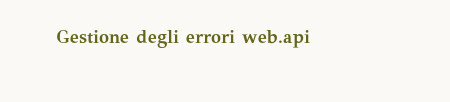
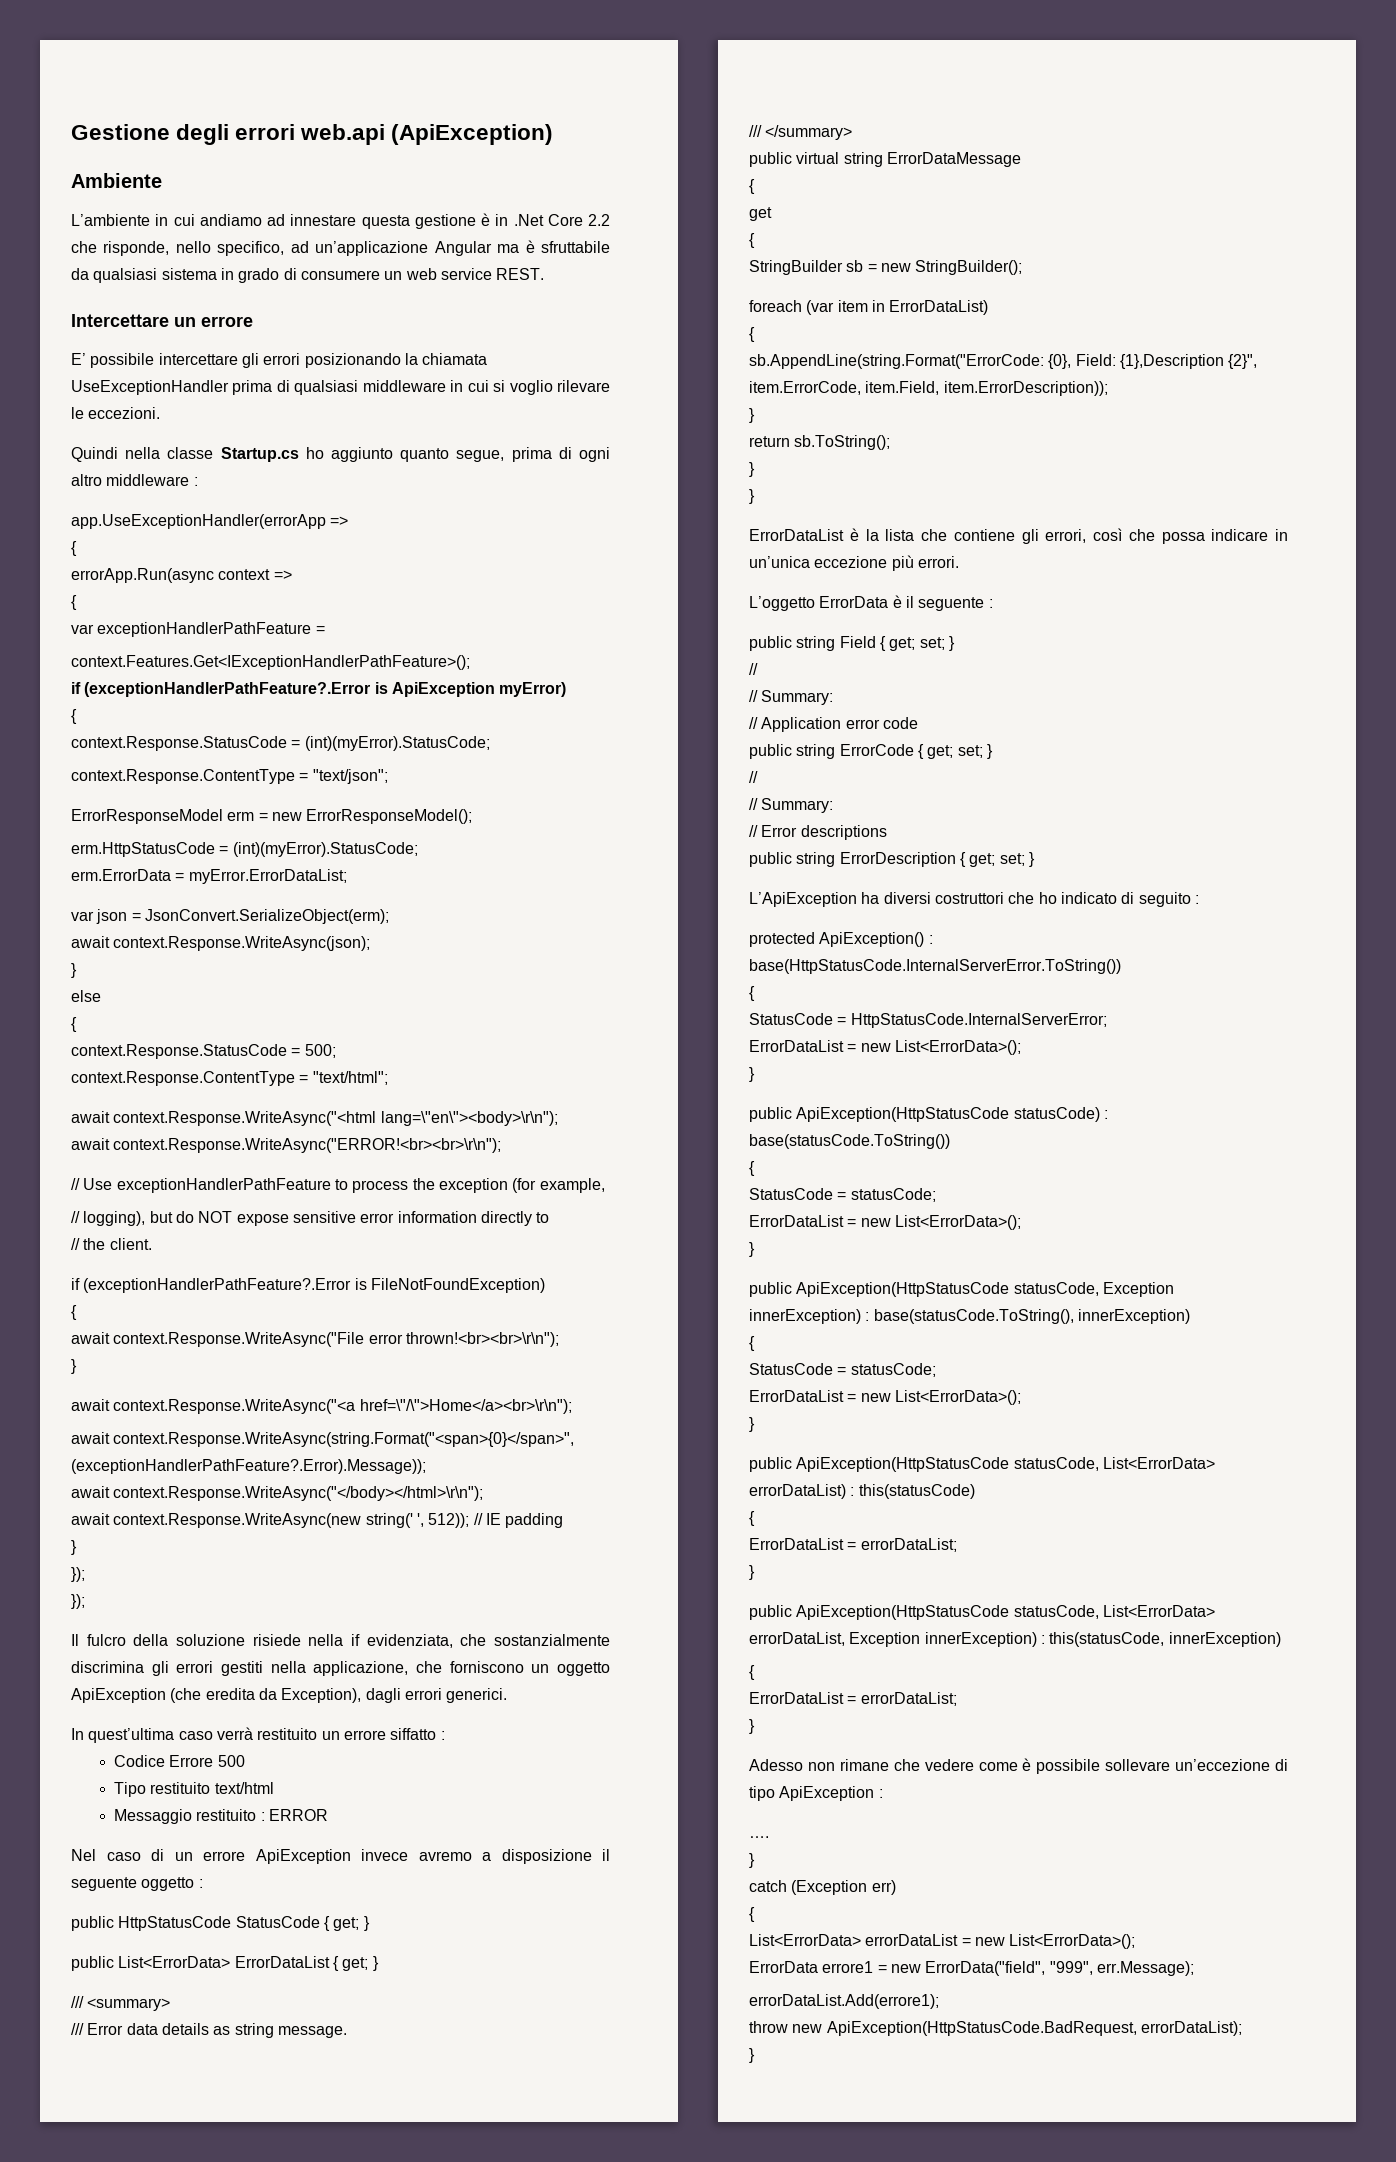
- Gestione degli errori web.api
+ Gestione degli errori web.api (ApiException)
+ Ambiente
+ L’ambiente in cui andiamo ad innestare questa gestione è in .Net Core 2.2 che risponde, nello specifico, ad un’applicazione Angular ma è sfruttabile da qualsiasi sistema in grado di consumere un web service REST.
+ Intercettare un errore
+ E’ possibile intercettare gli errori posizionando la chiamata UseExceptionHandler prima di qualsiasi middleware in cui si voglio rilevare le eccezioni.
+ Quindi nella classe Startup.cs ho aggiunto quanto segue, prima di ogni altro middleware :
+ app.UseExceptionHandler(errorApp =>
+ {
+ errorApp.Run(async context =>
+ {
+ var exceptionHandlerPathFeature =
+ context.Features.Get<IExceptionHandlerPathFeature>();
+ if (exceptionHandlerPathFeature?.Error is ApiException myError)
+ {
+ context.Response.StatusCode = (int)(myError).StatusCode;
+ context.Response.ContentType = "text/json";
+ ErrorResponseModel erm = new ErrorResponseModel();
+ erm.HttpStatusCode = (int)(myError).StatusCode;
+ erm.ErrorData = myError.ErrorDataList;
+ var json = JsonConvert.SerializeObject(erm);
+ await context.Response.WriteAsync(json);
+ }
+ else
+ {
+ context.Response.StatusCode = 500;
+ context.Response.ContentType = "text/html";
+ await context.Response.WriteAsync("<html lang=\"en\"><body>\r\n");
+ await context.Response.WriteAsync("ERROR!<br><br>\r\n");
+ // Use exceptionHandlerPathFeature to process the exception (for example,
+ // logging), but do NOT expose sensitive error information directly to
+ // the client.
+ if (exceptionHandlerPathFeature?.Error is FileNotFoundException)
+ {
+ await context.Response.WriteAsync("File error thrown!<br><br>\r\n");
+ }
+ await context.Response.WriteAsync("<a href=\"/\">Home</a><br>\r\n");
+ await context.Response.WriteAsync(string.Format("<span>{0}</span>", (exceptionHandlerPathFeature?.Error).Message));
+ await context.Response.WriteAsync("</body></html>\r\n");
+ await context.Response.WriteAsync(new string(' ', 512)); // IE padding
+ }
+ });
+ });
+ Il fulcro della soluzione risiede nella if evidenziata, che sostanzialmente discrimina gli errori gestiti nella applicazione, che forniscono un oggetto ApiException (che eredita da Exception), dagli errori generici.
+ In quest’ultima caso verrà restituito un errore siffatto :
+ Codice Errore 500
+ Tipo restituito text/html
+ Messaggio restituito : ERROR
+ Nel caso di un errore ApiException invece avremo a disposizione il seguente oggetto :
+ public HttpStatusCode StatusCode { get; }
+ public List<ErrorData> ErrorDataList { get; }
+ /// <summary>
+ /// Error data details as string message.
+ /// </summary>
+ public virtual string ErrorDataMessage
+ {
+ get
+ {
+ StringBuilder sb = new StringBuilder();
+ foreach (var item in ErrorDataList)
+ {
+ sb.AppendLine(string.Format("ErrorCode: {0}, Field: {1},Description {2}", item.ErrorCode, item.Field, item.ErrorDescription));
+ }
+ return sb.ToString();
+ }
+ }
+ ErrorDataList è la lista che contiene gli errori, così che possa indicare in un’unica eccezione più errori.
+ L’oggetto ErrorData è il seguente :
+ public string Field { get; set; }
+ //
+ // Summary:
+ // Application error code
+ public string ErrorCode { get; set; }
+ //
+ // Summary:
+ // Error descriptions
+ public string ErrorDescription { get; set; }
+ L’ApiException ha diversi costruttori che ho indicato di seguito :
+ protected ApiException() : base(HttpStatusCode.InternalServerError.ToString())
+ {
+ StatusCode = HttpStatusCode.InternalServerError;
+ ErrorDataList = new List<ErrorData>();
+ }
+ public ApiException(HttpStatusCode statusCode) : base(statusCode.ToString())
+ {
+ StatusCode = statusCode;
+ ErrorDataList = new List<ErrorData>();
+ }
+ public ApiException(HttpStatusCode statusCode, Exception innerException) : base(statusCode.ToString(), innerException)
+ {
+ StatusCode = statusCode;
+ ErrorDataList = new List<ErrorData>();
+ }
+ public ApiException(HttpStatusCode statusCode, List<ErrorData> errorDataList) : this(statusCode)
+ {
+ ErrorDataList = errorDataList;
+ }
+ public ApiException(HttpStatusCode statusCode, List<ErrorData> errorDataList, Exception innerException) : this(statusCode, innerException)
+ {
+ ErrorDataList = errorDataList;
+ }
+ Adesso non rimane che vedere come è possibile sollevare un’eccezione di tipo ApiException :
+ ….
+ }
+ catch (Exception err)
+ {
+ List<ErrorData> errorDataList = new List<ErrorData>();
+ ErrorData errore1 = new ErrorData("field", "999", err.Message);
+ errorDataList.Add(errore1);
+ throw new ApiException(HttpStatusCode.BadRequest, errorDataList);
+ }

